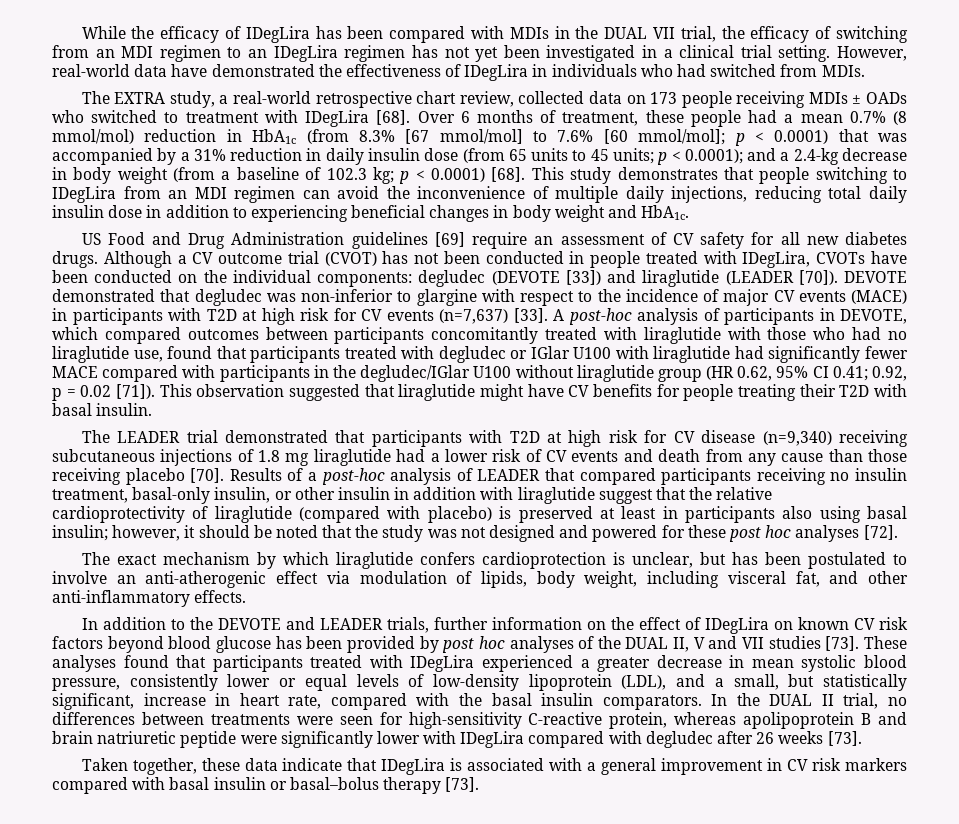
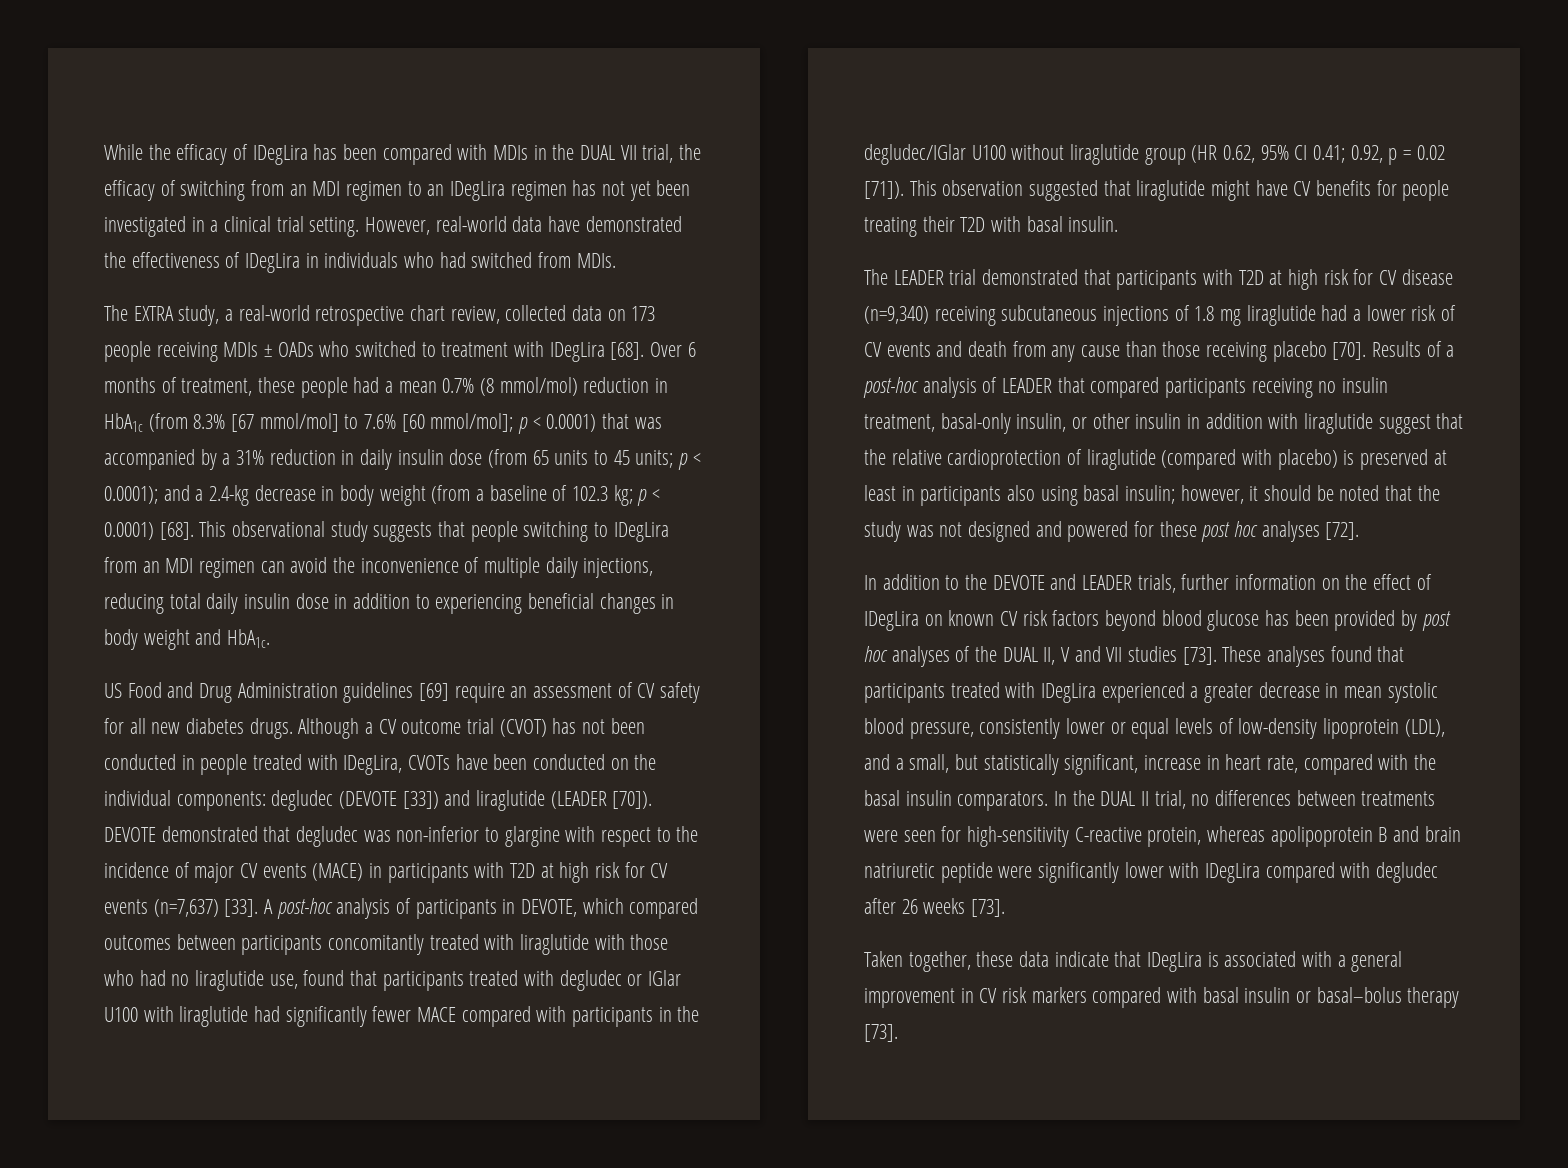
- This study demonstrates that people switching to IDegLira from an MDI regimen can avoid the inconvenience of multiple daily injections, reducing total daily insulin dose in addition to experiencing beneficial changes in body weight and HbA1c.
+ This observational study suggests that people switching to IDegLira from an MDI regimen can avoid the inconvenience of multiple daily injections, reducing total daily insulin dose in addition to experiencing beneficial changes in body weight and HbA1c.
- Results of a post-hoc analysis of LEADER that compared participants receiving no insulin treatment, basal-only insulin, or other insulin in addition with liraglutide suggest that the relative cardioprotectivity of liraglutide (compared with placebo) is preserved at least in participants also using basal insulin;
+ Results of a post-hoc analysis of LEADER that compared participants receiving no insulin treatment, basal-only insulin, or other insulin in addition with liraglutide suggest that the relative cardioprotection of liraglutide (compared with placebo) is preserved at least in participants also using basal insulin;
- The exact mechanism by which liraglutide confers cardioprotection is unclear, but has been postulated to involve an anti-atherogenic effect via modulation of lipids, body weight, including visceral fat, and other anti-inflammatory effects.

